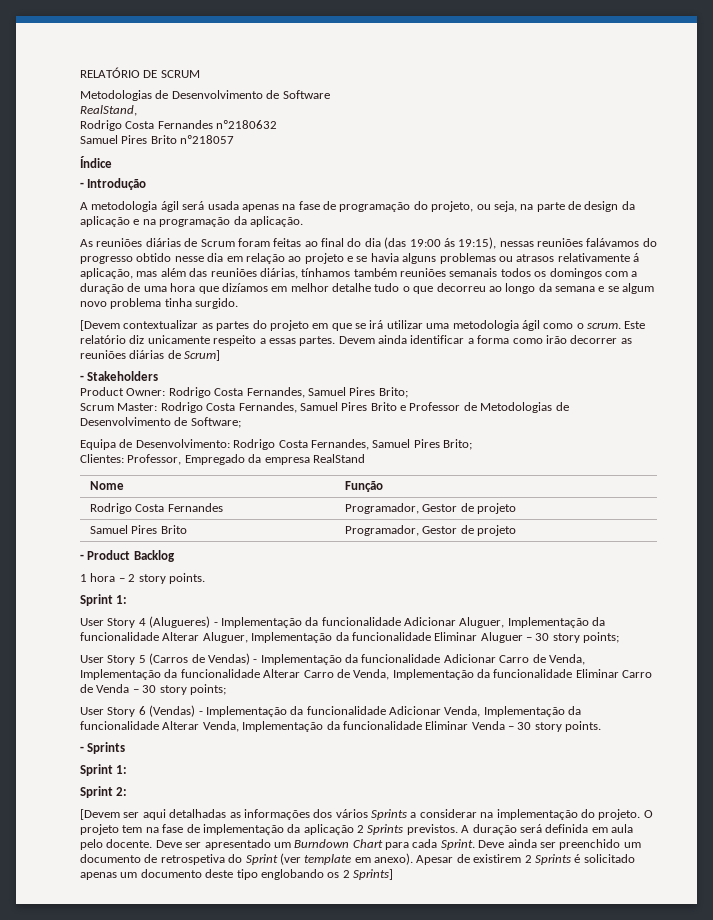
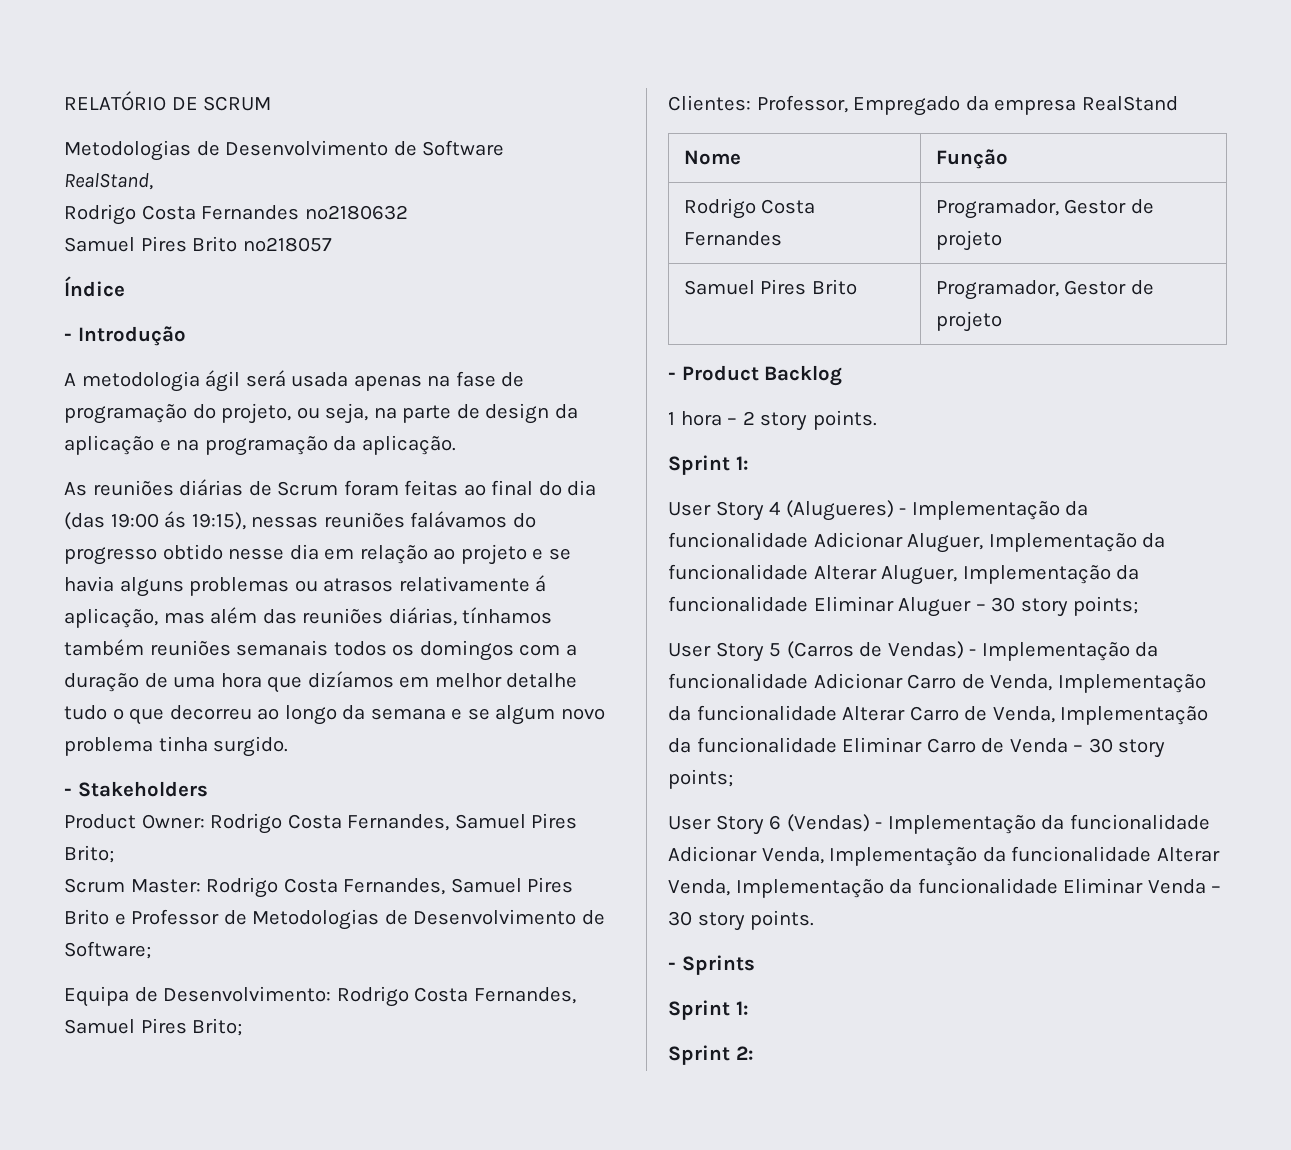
- [Devem contextualizar as partes do projeto em que se irá utilizar uma metodologia ágil como o scrum. Este relatório diz unicamente respeito a essas partes. Devem ainda identificar a forma como irão decorrer as reuniões diárias de Scrum]
- [Devem ser aqui detalhadas as informações dos vários Sprints a considerar na implementação do projeto. O projeto tem na fase de implementação da aplicação 2 Sprints previstos. A duração será definida em aula pelo docente. Deve ser apresentado um Burndown Chart para cada Sprint. Deve ainda ser preenchido um documento de retrospetiva do Sprint (ver template em anexo). Apesar de existirem 2 Sprints é solicitado apenas um documento deste tipo englobando os 2 Sprints]

